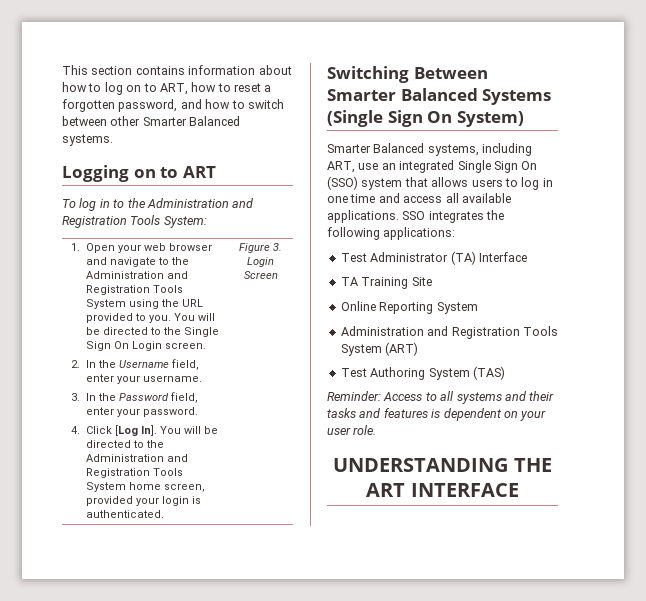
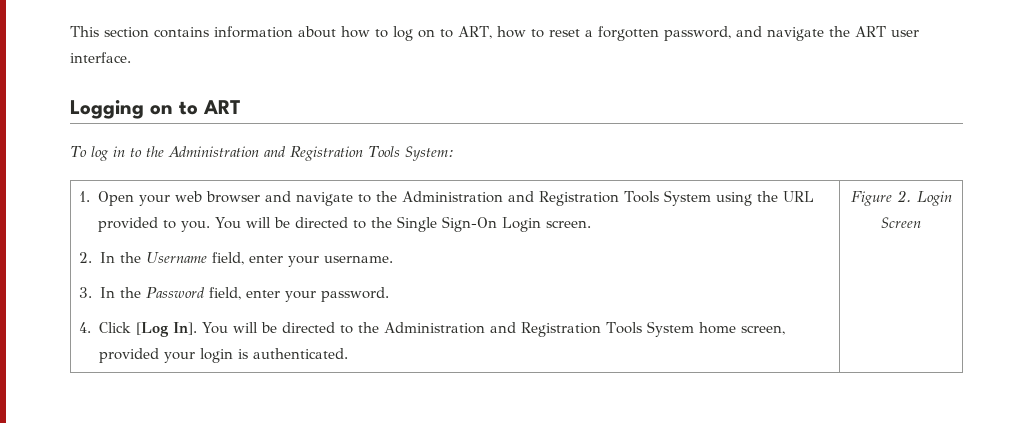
- This section contains information about how to log on to ART, how to reset a forgotten password, and how to switch between other Smarter Balanced systems.
+ This section contains information about how to log on to ART, how to reset a forgotten password, and navigate the ART user interface.
- You will be directed to the Single Sign On Login screen.
+ You will be directed to the Single Sign-On Login screen.
- Figure 3. Login Screen
+ Figure 2. Login Screen
- Switching Between Smarter Balanced Systems (Single Sign On System)
- Smarter Balanced systems, including ART, use an integrated Single Sign On (SSO) system that allows users to log in one time and access all available applications. SSO integrates the following applications:
- Test Administrator (TA) Interface
- TA Training Site
- Online Reporting System
- Administration and Registration Tools System (ART)
- Test Authoring System (TAS)
- Reminder: Access to all systems and their tasks and features is dependent on your user role.
- UNDERSTANDING THE ART INTERFACE

